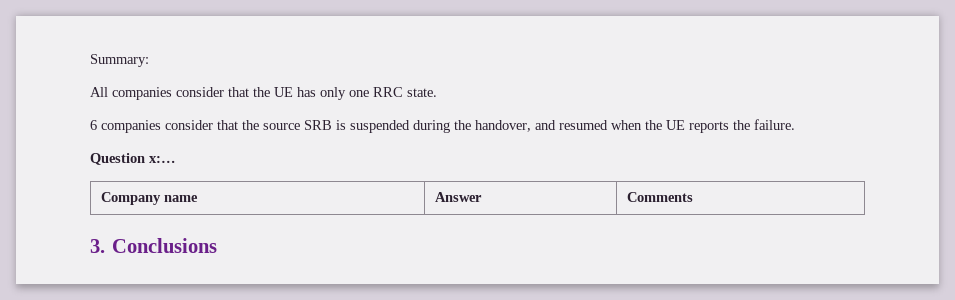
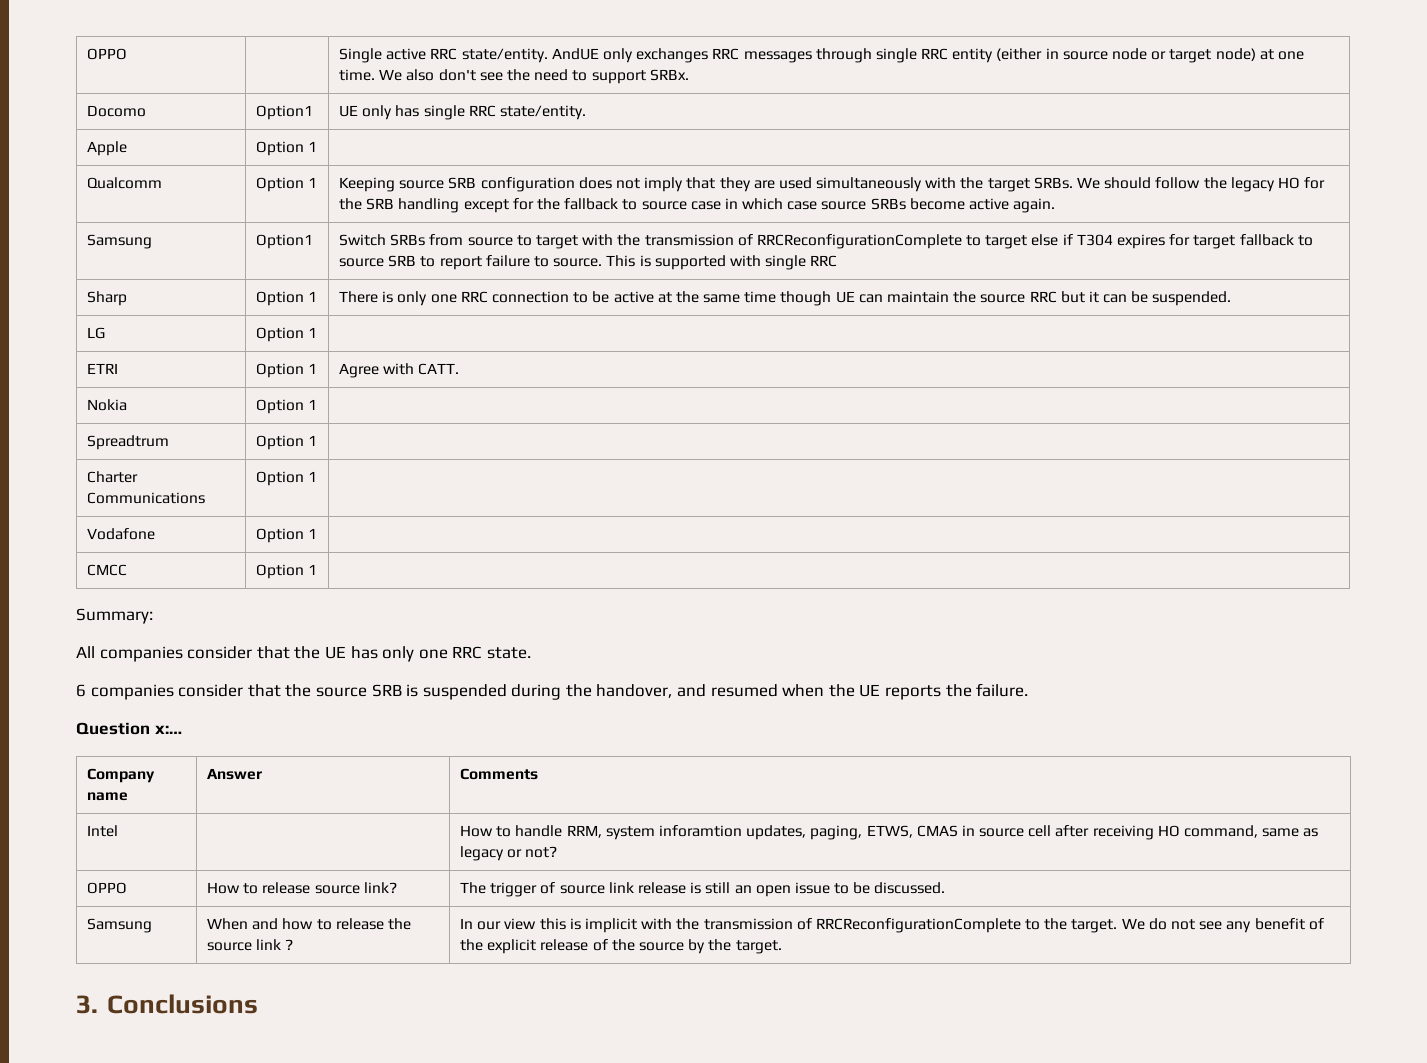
+ OPPO | | Single active RRC state/entity. AndUE only exchanges RRC messages through single RRC entity (either in source node or target node) at one time. We also don't see the need to support SRBx.
+ Docomo | Option1 | UE only has single RRC state/entity.
+ Apple | Option 1 |
+ Qualcomm | Option 1 | Keeping source SRB configuration does not imply that they are used simultaneously with the target SRBs. We should follow the legacy HO for the SRB handling except for the fallback to source case in which case source SRBs become active again.
+ Samsung | Option1 | Switch SRBs from source to target with the transmission of RRCReconfigurationComplete to target else if T304 expires for target fallback to source SRB to report failure to source. This is supported with single RRC
+ Sharp | Option 1 | There is only one RRC connection to be active at the same time though UE can maintain the source RRC but it can be suspended.
+ LG | Option 1 |
+ ETRI | Option 1 | Agree with CATT.
+ Nokia | Option 1 |
+ Spreadtrum | Option 1 |
+ Charter Communications | Option 1 |
+ Vodafone | Option 1 |
+ CMCC | Option 1 |
+ Intel | | How to handle RRM, system inforamtion updates, paging, ETWS, CMAS in source cell after receiving HO command, same as legacy or not?
+ OPPO | How to release source link? | The trigger of source link release is still an open issue to be discussed.
+ Samsung | When and how to release the source link ? | In our view this is implicit with the transmission of RRCReconfigurationComplete to the target. We do not see any benefit of the explicit release of the source by the target.

